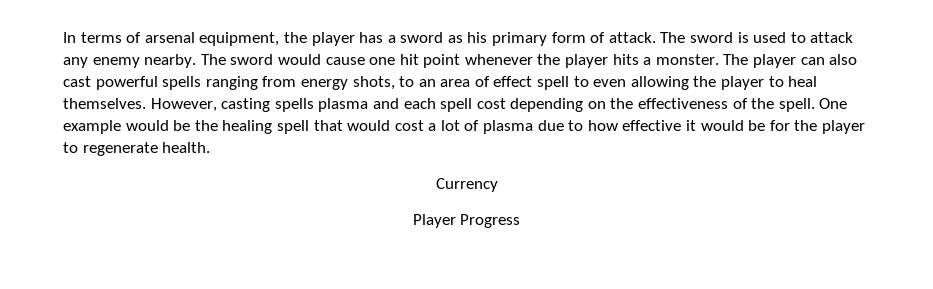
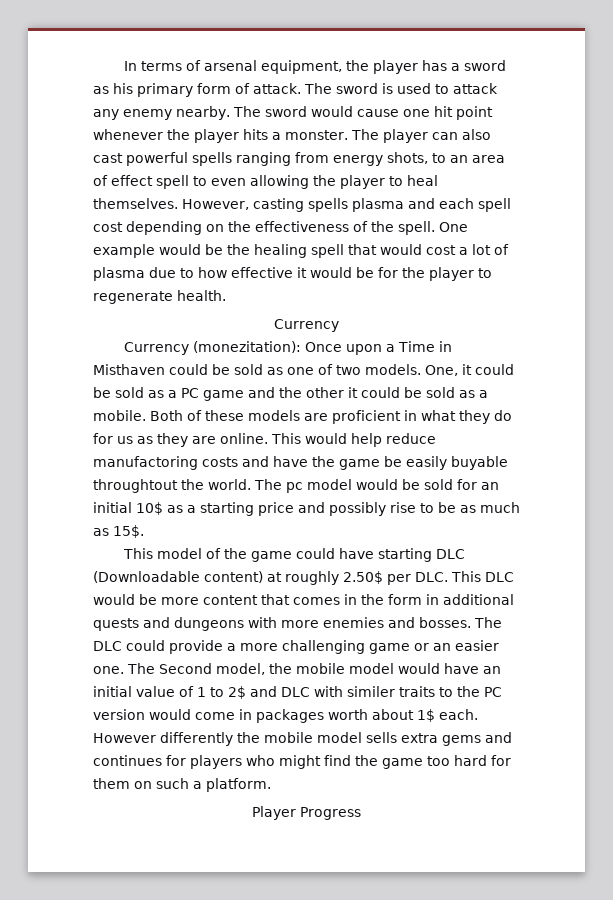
+ Currency (monezitation): Once upon a Time in Misthaven could be sold as one of two models. One, it could be sold as a PC game and the other it could be sold as a mobile. Both of these models are proficient in what they do for us as they are online. This would help reduce manufactoring costs and have the game be easily buyable throughtout the world. The pc model would be sold for an initial 10$ as a starting price and possibly rise to be as much as 15$.
+ This model of the game could have starting DLC (Downloadable content) at roughly 2.50$ per DLC. This DLC would be more content that comes in the form in additional quests and dungeons with more enemies and bosses. The DLC could provide a more challenging game or an easier one. The Second model, the mobile model would have an initial value of 1 to 2$ and DLC with similer traits to the PC version would come in packages worth about 1$ each. However differently the mobile model sells extra gems and continues for players who might find the game too hard for them on such a platform.

